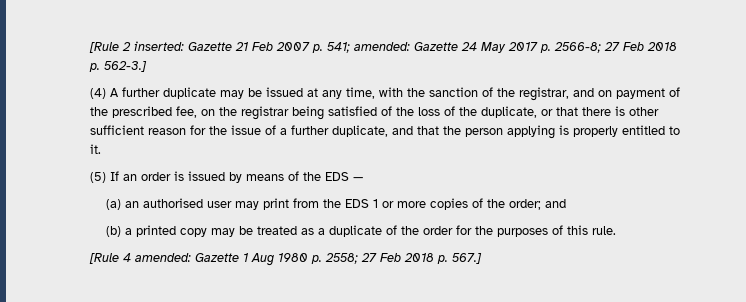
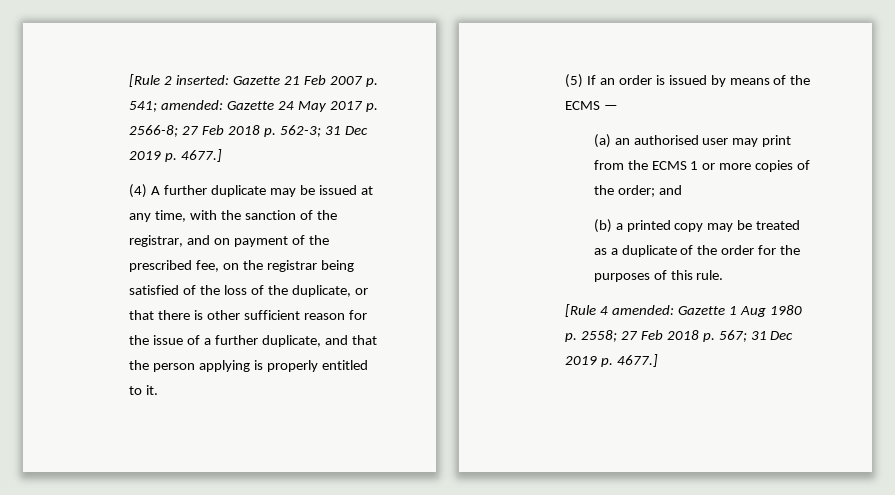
- [Rule 2 inserted: Gazette 21 Feb 2007 p. 541; amended: Gazette 24 May 2017 p. 2566-8; 27 Feb 2018 p. 562-3.]
+ [Rule 2 inserted: Gazette 21 Feb 2007 p. 541; amended: Gazette 24 May 2017 p. 2566-8; 27 Feb 2018 p. 562-3; 31 Dec 2019 p. 4677.]
- (5) If an order is issued by means of the EDS —
+ (5) If an order is issued by means of the ECMS —
- (a) an authorised user may print from the EDS 1 or more copies of the order; and
+ (a) an authorised user may print from the ECMS 1 or more copies of the order; and
- [Rule 4 amended: Gazette 1 Aug 1980 p. 2558; 27 Feb 2018 p. 567.]
+ [Rule 4 amended: Gazette 1 Aug 1980 p. 2558; 27 Feb 2018 p. 567; 31 Dec 2019 p. 4677.]

